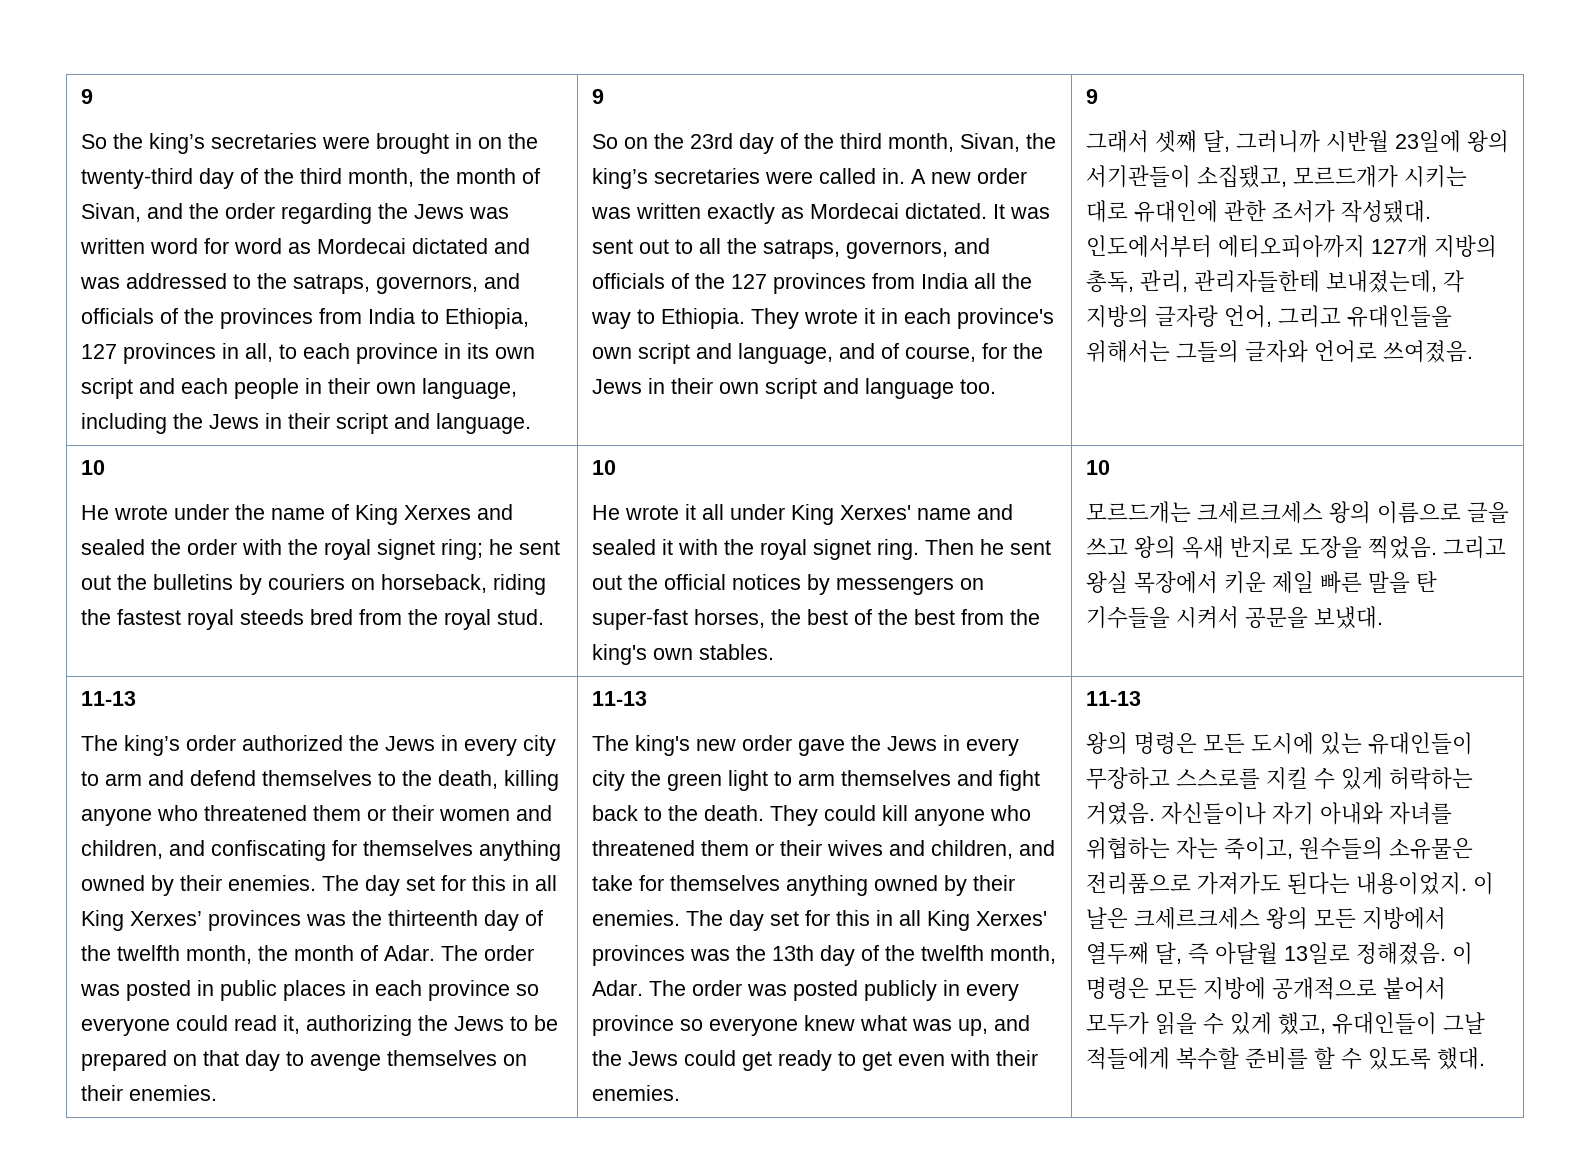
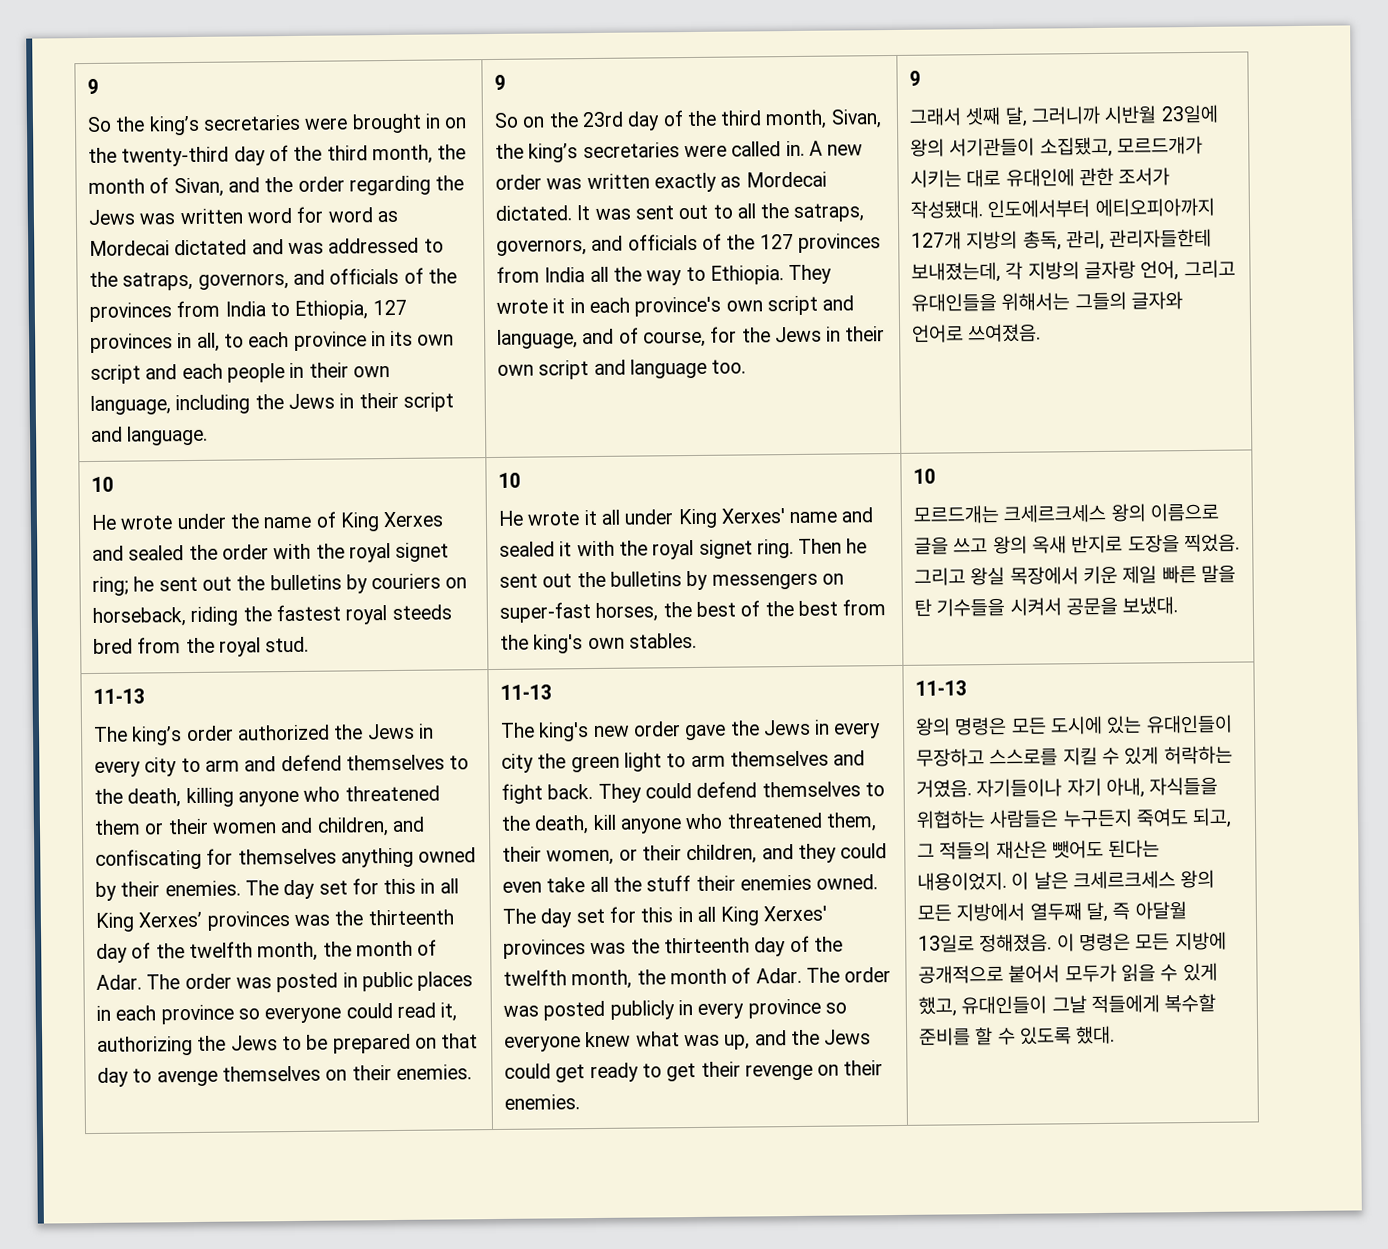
- Then he sent out the official notices by messengers on super-fast horses, the best of the best from the king's own stables.
+ Then he sent out the bulletins by messengers on super-fast horses, the best of the best from the king's own stables.
- The king's new order gave the Jews in every city the green light to arm themselves and fight back to the death. They could kill anyone who threatened them or their wives and children, and take for themselves anything owned by their enemies. The day set for this in all King Xerxes' provinces was the 13th day of the twelfth month, Adar.
+ The king's new order gave the Jews in every city the green light to arm themselves and fight back. They could defend themselves to the death, kill anyone who threatened them, their women, or their children, and they could even take all the stuff their enemies owned. The day set for this in all King Xerxes' provinces was the thirteenth day of the twelfth month, the month of Adar.
- The order was posted publicly in every province so everyone knew what was up, and the Jews could get ready to get even with their enemies.
+ The order was posted publicly in every province so everyone knew what was up, and the Jews could get ready to get their revenge on their enemies.
- 자신들이나 자기 아내와 자녀를 위협하는 자는 죽이고, 원수들의 소유물은 전리품으로 가져가도 된다는 내용이었지.
+ 자기들이나 자기 아내, 자식들을 위협하는 사람들은 누구든지 죽여도 되고, 그 적들의 재산은 뺏어도 된다는 내용이었지.

